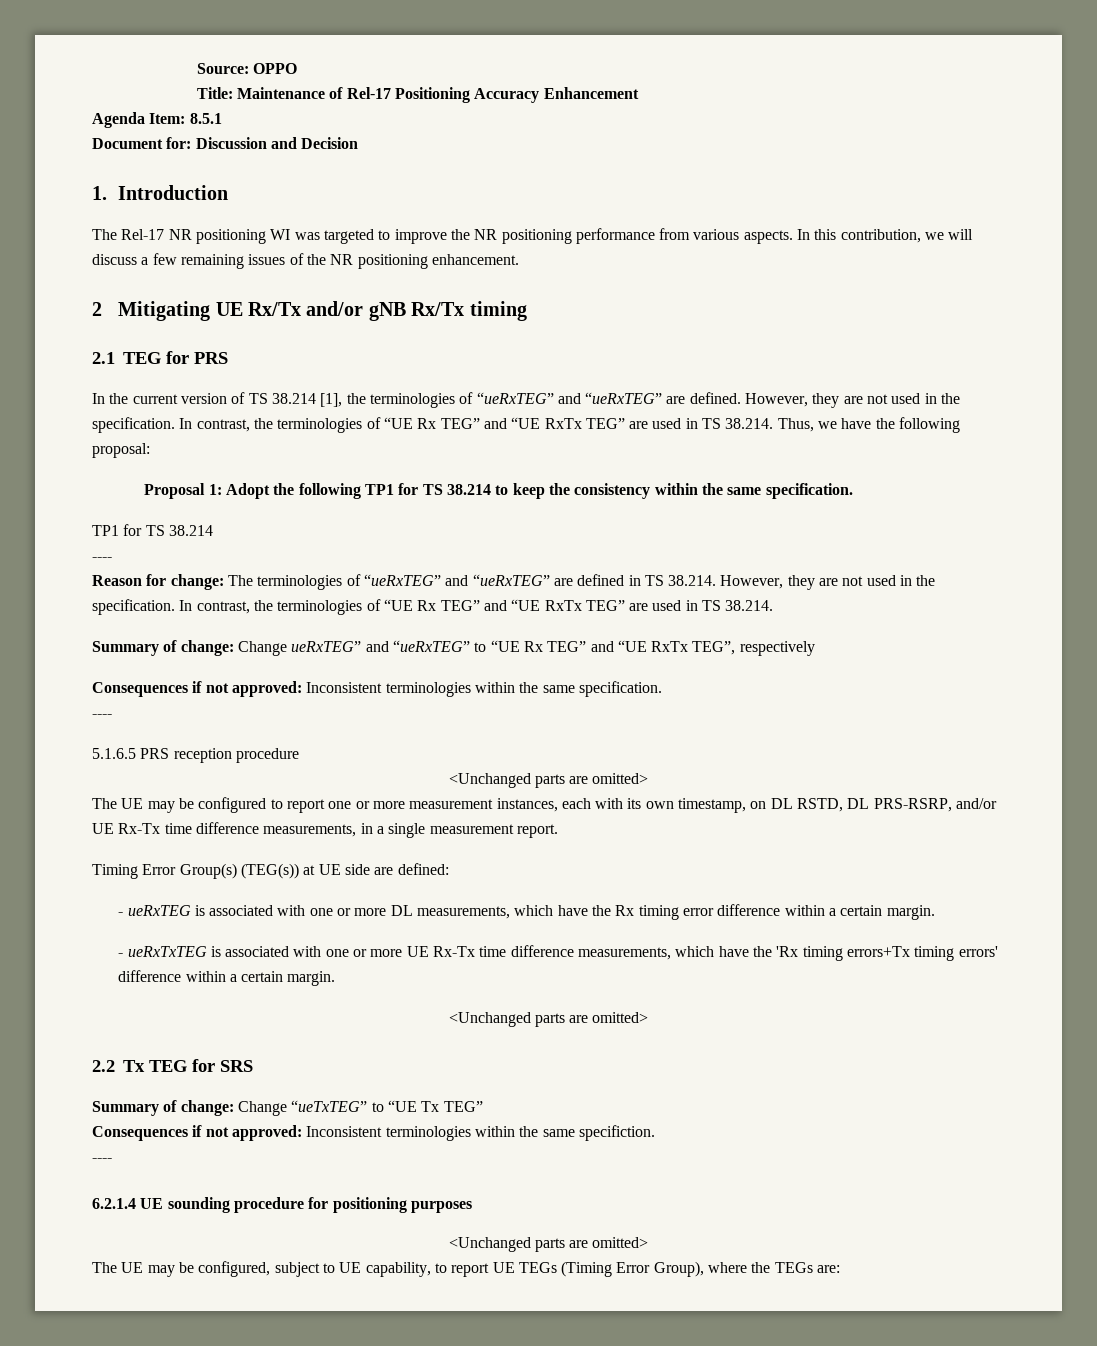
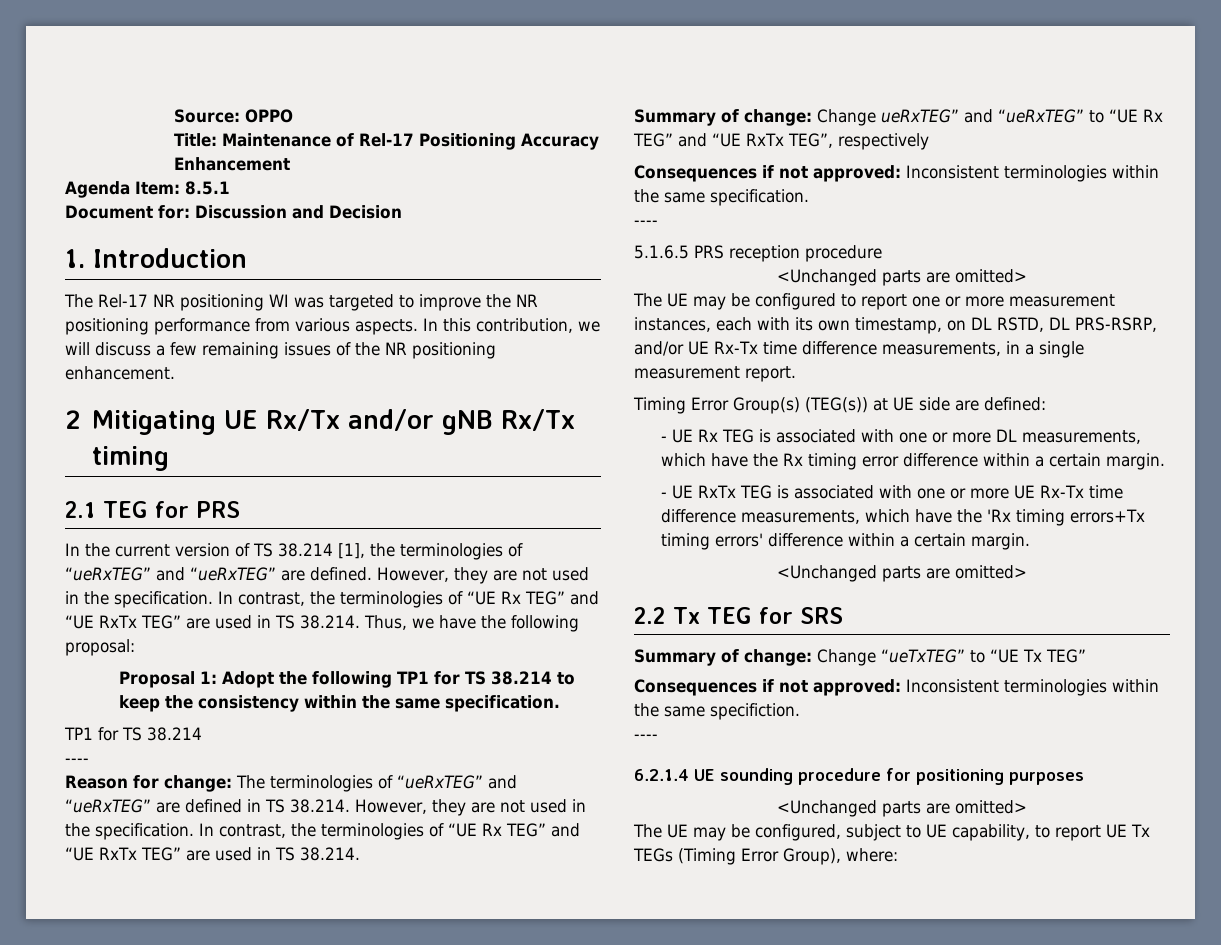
- - ueRxTEG is associated with one or more DL measurements, which have the Rx timing error difference within a certain margin.
+ - UE Rx TEG is associated with one or more DL measurements, which have the Rx timing error difference within a certain margin.
- - ueRxTxTEG is associated with one or more UE Rx-Tx time difference measurements, which have the 'Rx timing errors+Tx timing errors' difference within a certain margin.
+ - UE RxTx TEG is associated with one or more UE Rx-Tx time difference measurements, which have the 'Rx timing errors+Tx timing errors' difference within a certain margin.
- The UE may be configured, subject to UE capability, to report UE TEGs (Timing Error Group), where the TEGs are:
+ The UE may be configured, subject to UE capability, to report UE Tx TEGs (Timing Error Group), where:

